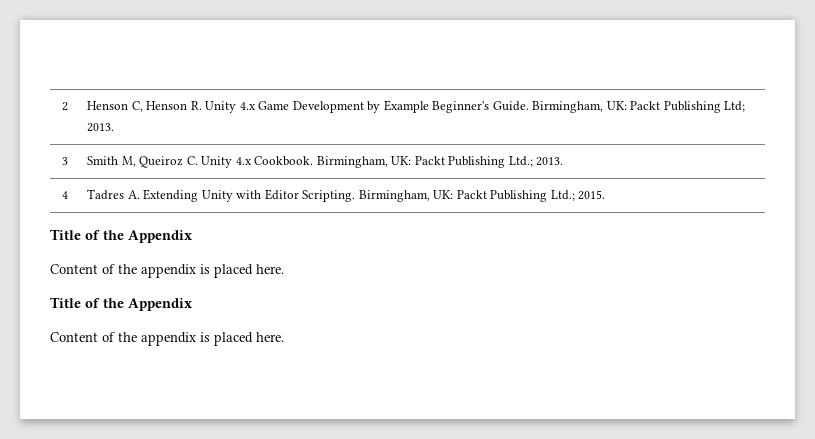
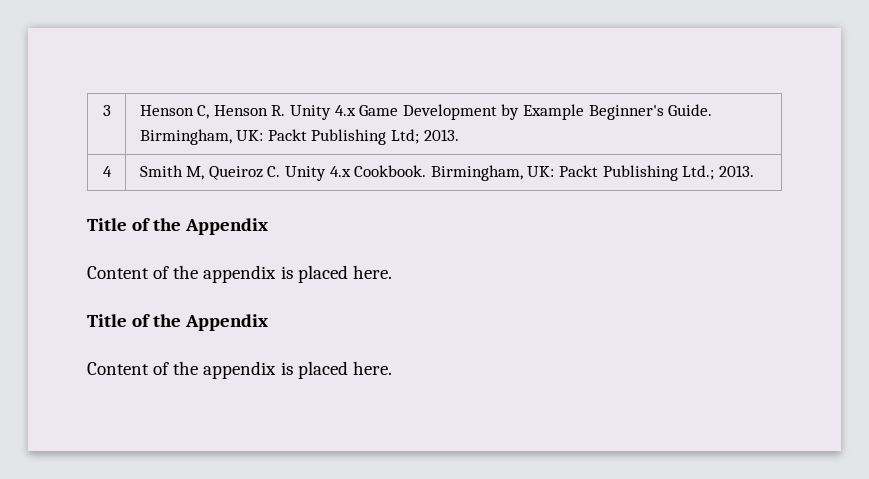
- 2 | Henson C, Henson R. Unity 4.x Game Development by Example Beginner's Guide. Birmingham, UK: Packt Publishing Ltd; 2013.
+ 3 | Henson C, Henson R. Unity 4.x Game Development by Example Beginner's Guide. Birmingham, UK: Packt Publishing Ltd; 2013.
- 3 | Smith M, Queiroz C. Unity 4.x Cookbook. Birmingham, UK: Packt Publishing Ltd.; 2013.
+ 4 | Smith M, Queiroz C. Unity 4.x Cookbook. Birmingham, UK: Packt Publishing Ltd.; 2013.
- 4 | Tadres A. Extending Unity with Editor Scripting. Birmingham, UK: Packt Publishing Ltd.; 2015.

